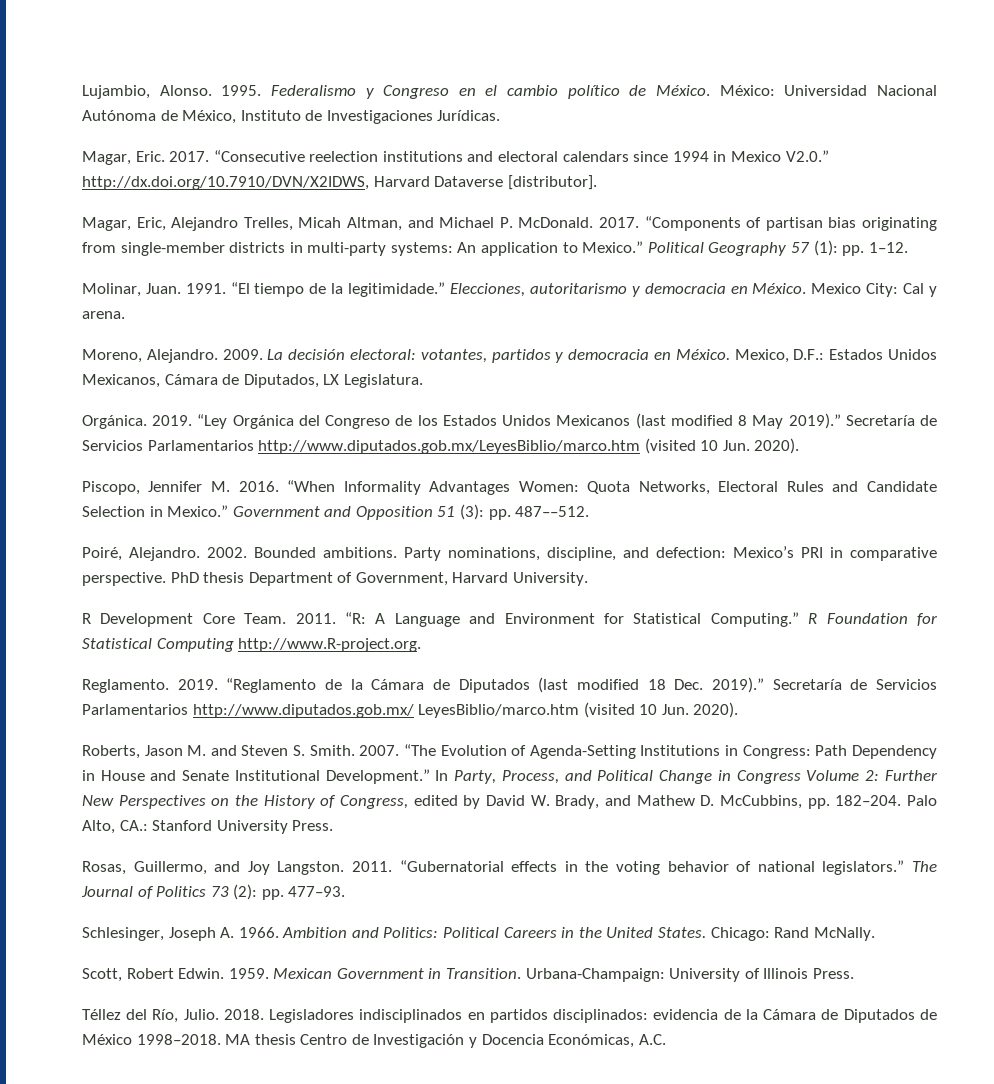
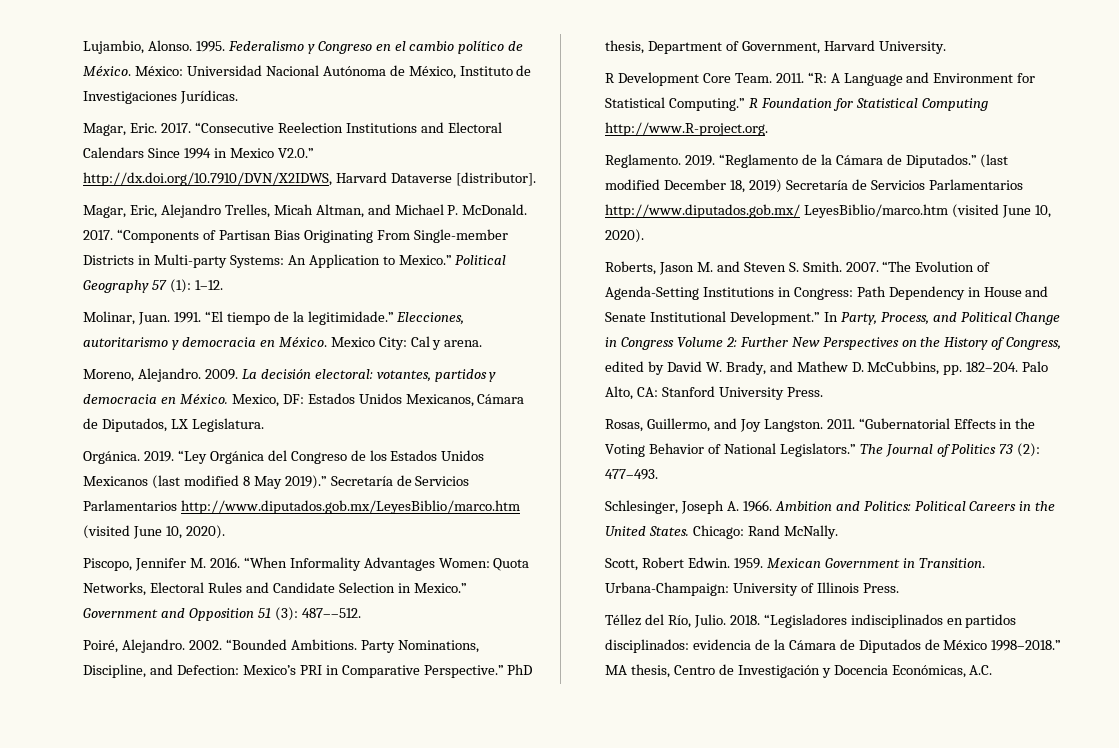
- “Consecutive reelection institutions and electoral calendars since 1994 in Mexico V2.0.” http://dx.doi.org/10.7910/DVN/X2IDWS, Harvard Dataverse [distributor].
+ “Consecutive Reelection Institutions and Electoral Calendars Since 1994 in Mexico V2.0.” http://dx.doi.org/10.7910/DVN/X2IDWS, Harvard Dataverse [distributor].
- “Components of partisan bias originating from single-member districts in multi-party systems: An application to Mexico.”
+ “Components of Partisan Bias Originating From Single-member Districts in Multi-party Systems: An Application to Mexico.”
- Political Geography 57 (1): pp. 1–12.
+ Political Geography 57 (1): 1–12.
- Mexico, D.F.: Estados Unidos Mexicanos, Cámara de Diputados, LX Legislatura.
+ Mexico, DF: Estados Unidos Mexicanos, Cámara de Diputados, LX Legislatura.
- Secretaría de Servicios Parlamentarios http://www.diputados.gob.mx/LeyesBiblio/marco.htm (visited 10 Jun. 2020).
+ Secretaría de Servicios Parlamentarios http://www.diputados.gob.mx/LeyesBiblio/marco.htm (visited June 10, 2020).
- Government and Opposition 51 (3): pp. 487––512.
+ Government and Opposition 51 (3): 487––512.
- Bounded ambitions. Party nominations, discipline, and defection: Mexico’s PRI in comparative perspective. PhD thesis Department of Government, Harvard University.
+ “Bounded Ambitions. Party Nominations, Discipline, and Defection: Mexico’s PRI in Comparative Perspective.” PhD thesis, Department of Government, Harvard University.
- “Reglamento de la Cámara de Diputados (last modified 18 Dec. 2019).” Secretaría de Servicios Parlamentarios http://www.diputados.gob.mx/ LeyesBiblio/marco.htm (visited 10 Jun. 2020).
+ “Reglamento de la Cámara de Diputados.” (last modified December 18, 2019) Secretaría de Servicios Parlamentarios http://www.diputados.gob.mx/ LeyesBiblio/marco.htm (visited June 10, 2020).
- Palo Alto, CA.: Stanford University Press.
+ Palo Alto, CA: Stanford University Press.
- “Gubernatorial effects in the voting behavior of national legislators.”
+ “Gubernatorial Effects in the Voting Behavior of National Legislators.”
- The Journal of Politics 73 (2): pp. 477–93.
+ The Journal of Politics 73 (2): 477–493.
- Legisladores indisciplinados en partidos disciplinados: evidencia de la Cámara de Diputados de México 1998–2018. MA thesis Centro de Investigación y Docencia Económicas, A.C.
+ “Legisladores indisciplinados en partidos disciplinados: evidencia de la Cámara de Diputados de México 1998–2018.” MA thesis, Centro de Investigación y Docencia Económicas, A.C.

